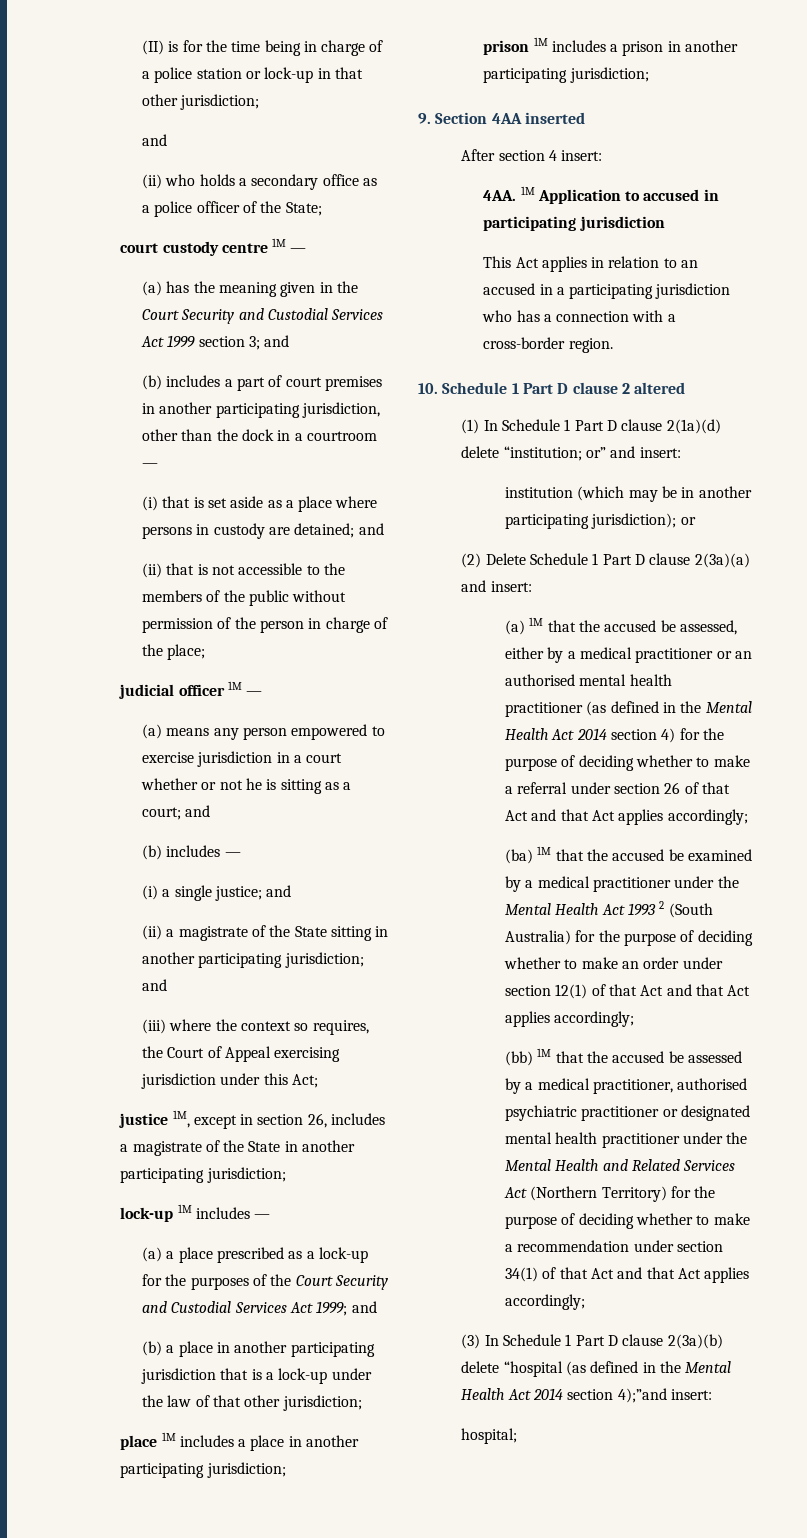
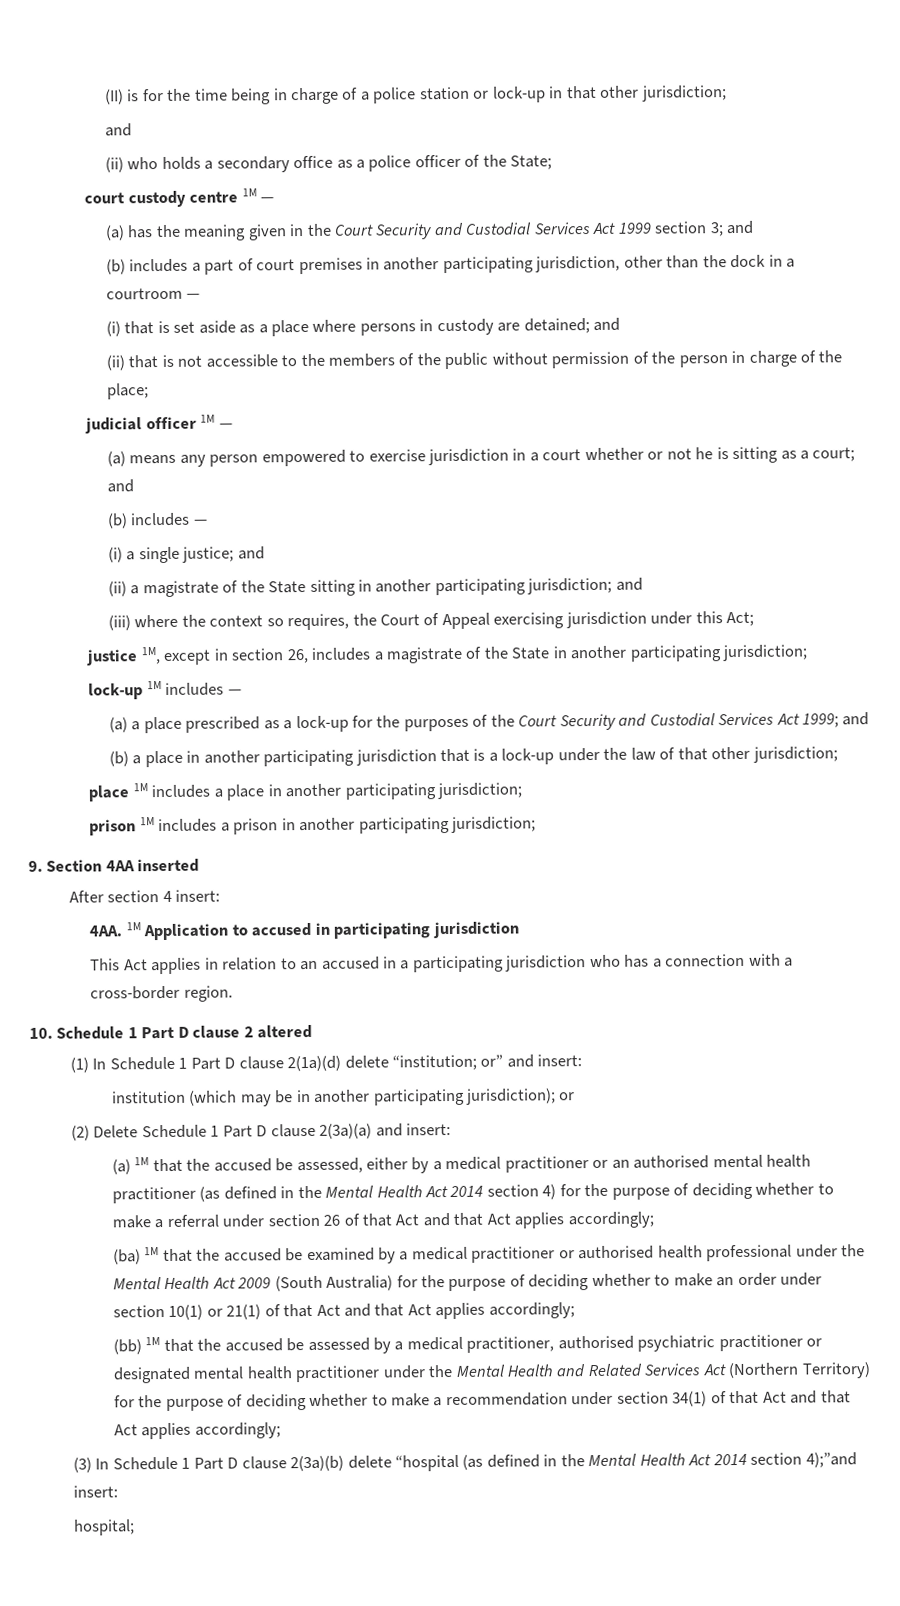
- (ba) 1M that the accused be examined by a medical practitioner under the Mental Health Act 1993 2 (South Australia) for the purpose of deciding whether to make an order under section 12(1) of that Act and that Act applies accordingly;
+ (ba) 1M that the accused be examined by a medical practitioner or authorised health professional under the Mental Health Act 2009 (South Australia) for the purpose of deciding whether to make an order under section 10(1) or 21(1) of that Act and that Act applies accordingly;

